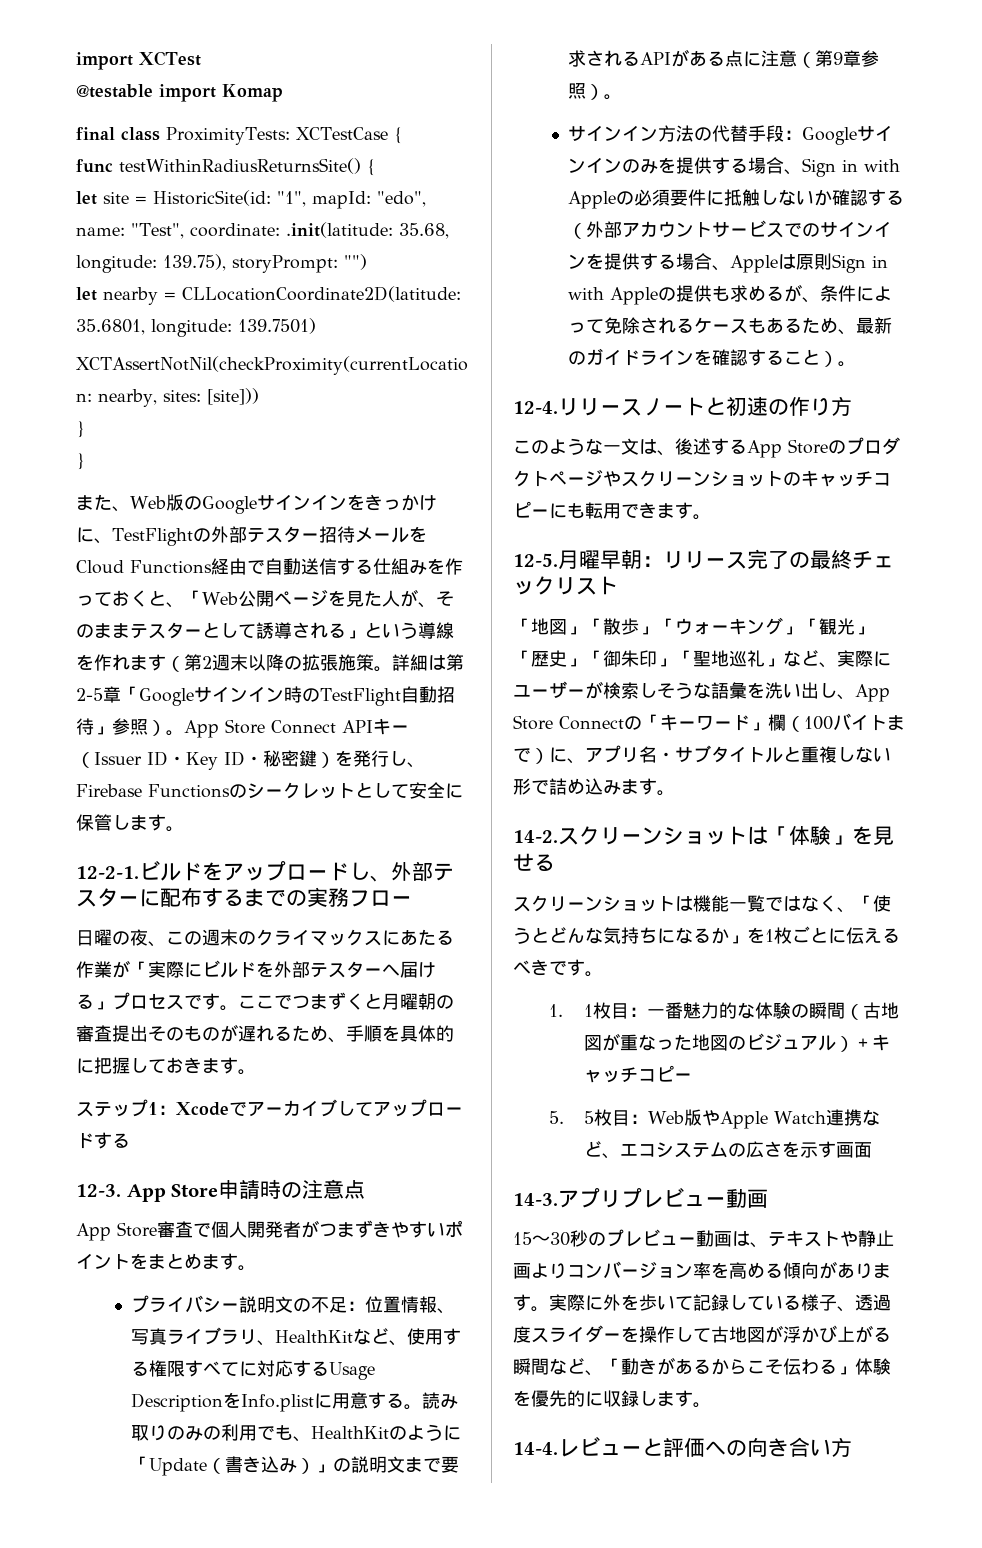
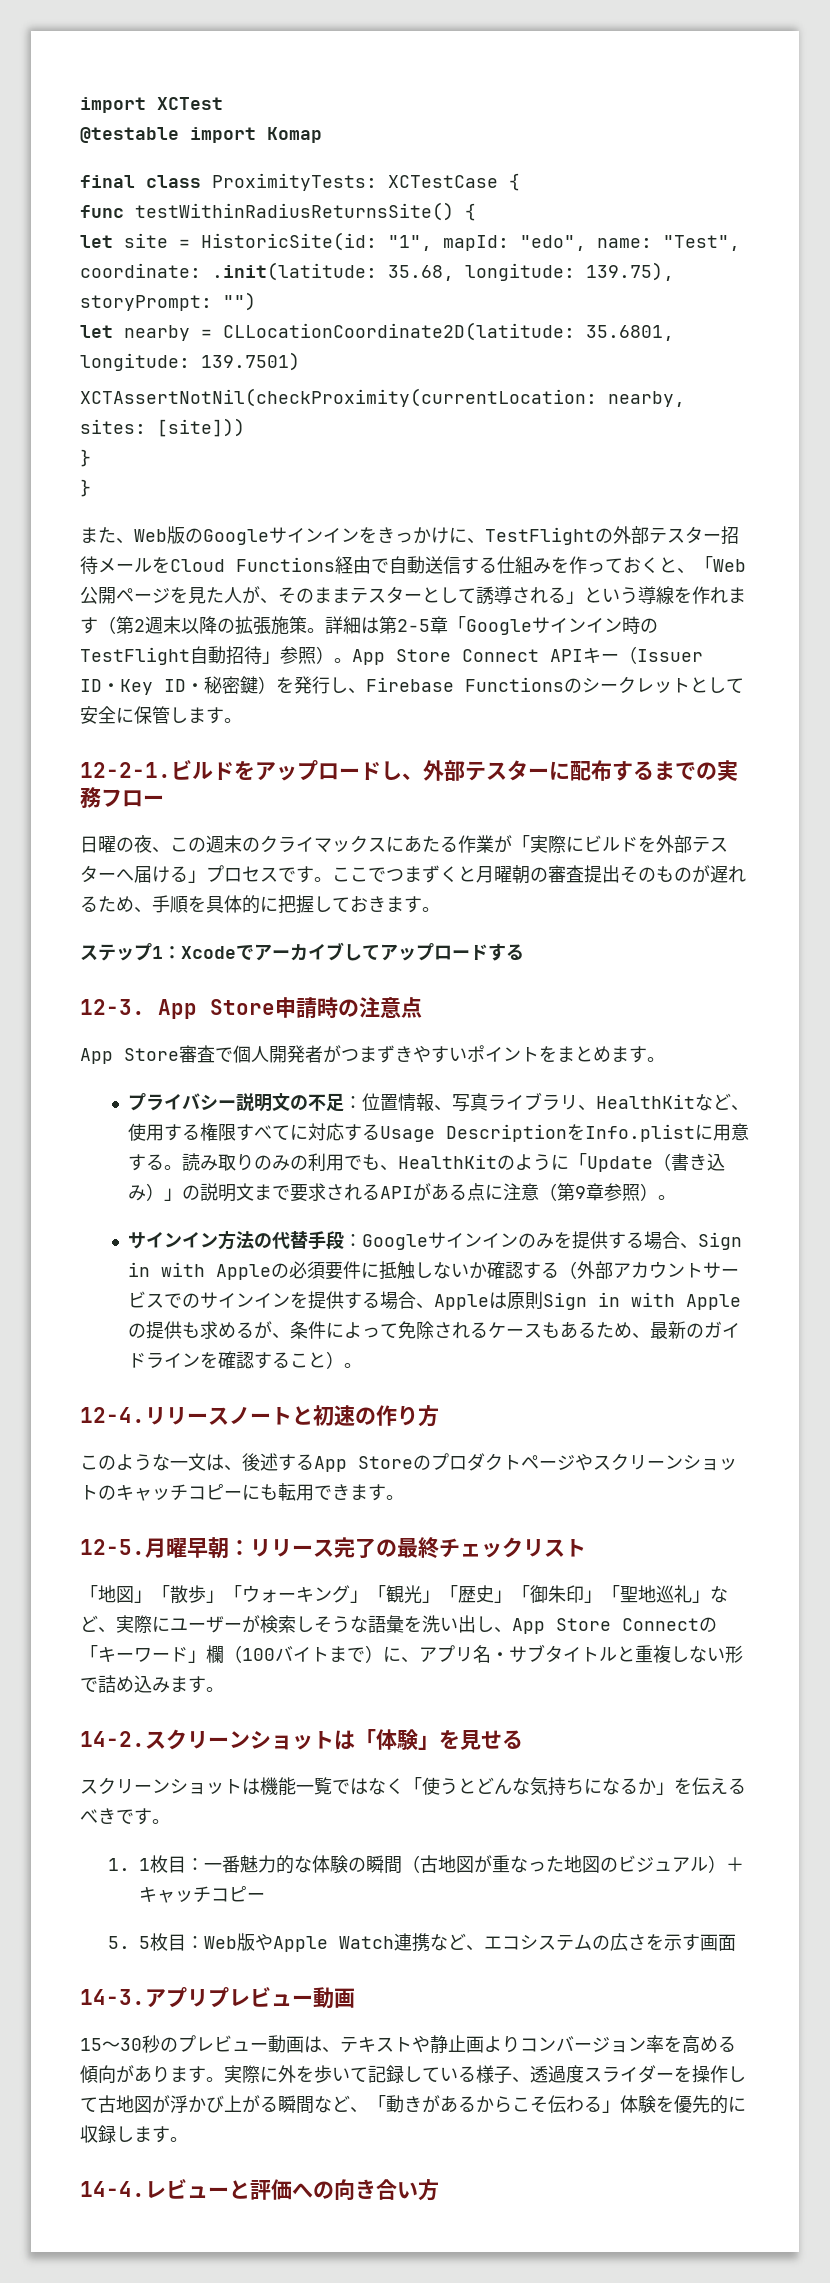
- スクリーンショットは機能一覧ではなく、「使うとどんな気持ちになるか」を1枚ごとに伝えるべきです。
+ スクリーンショットは機能一覧ではなく「使うとどんな気持ちになるか」を伝えるべきです。

